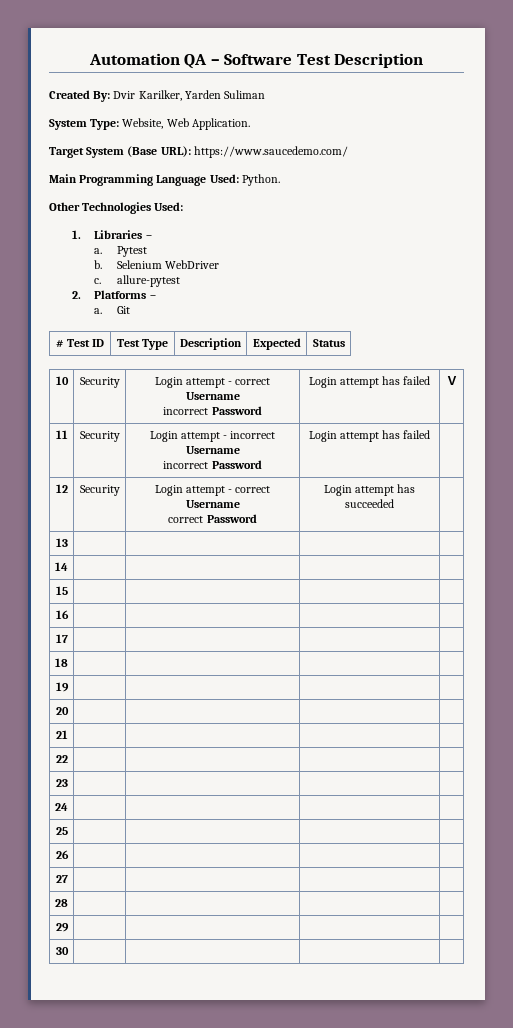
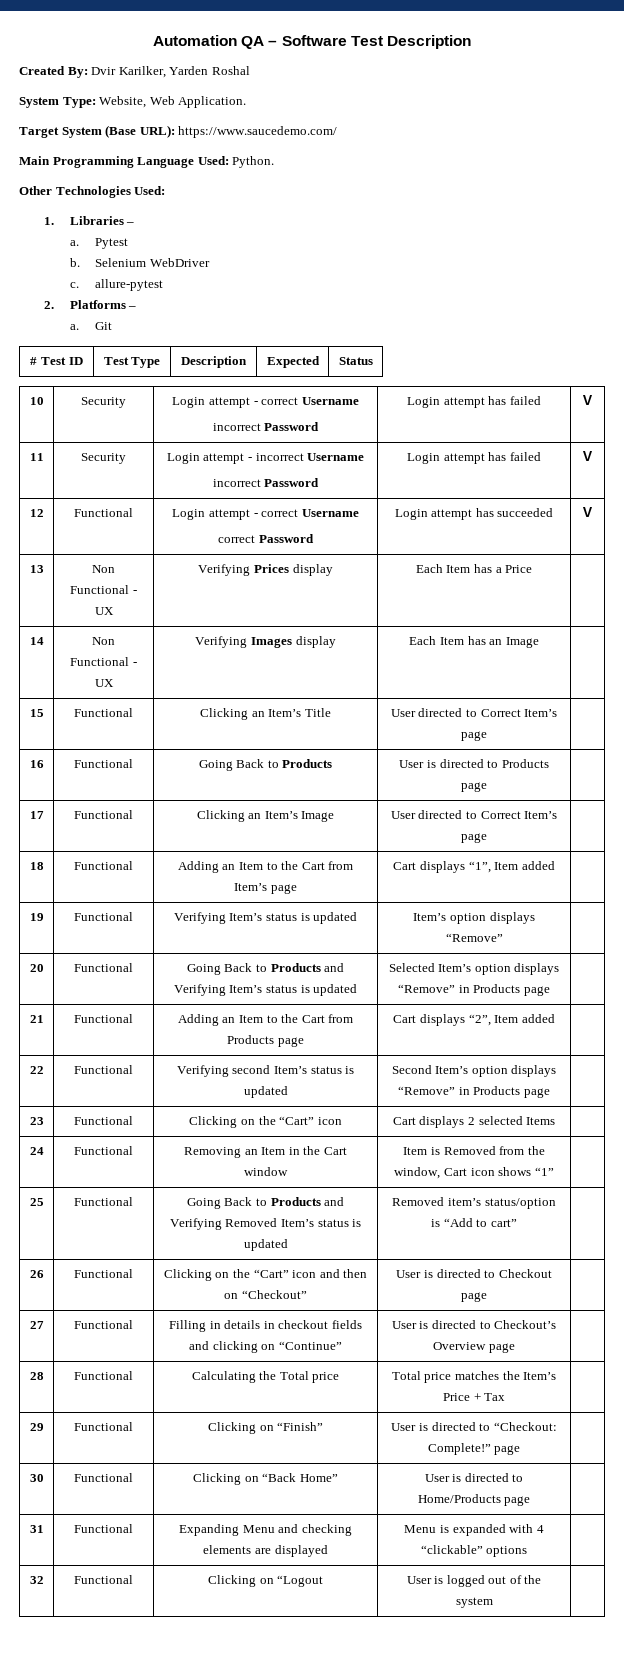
- Created By: Dvir Karilker, Yarden Suliman
+ Created By: Dvir Karilker, Yarden Roshal
  11 | Security | Login attempt - incorrect Username
- incorrect Password | Login attempt has failed |
+ incorrect Password | Login attempt has failed | Ｖ
- 12 | Security | Login attempt - correct Username
- correct Password | Login attempt has succeeded |
+ 12 | Functional | Login attempt - correct Username
+ correct Password | Login attempt has succeeded | Ｖ
- 13 | | | |
- 14 | | | |
- 15 | | | |
- 16 | | | |
- 17 | | | |
- 18 | | | |
- 19 | | | |
- 20 | | | |
- 21 | | | |
- 22 | | | |
- 23 | | | |
- 24 | | | |
- 25 | | | |
- 26 | | | |
- 27 | | | |
- 28 | | | |
- 29 | | | |
- 30 | | | |
+ 13 | Non Functional - UX | Verifying Prices display | Each Item has a Price |
+ 14 | Non Functional - UX | Verifying Images display | Each Item has an Image |
+ 15 | Functional | Clicking an Item’s Title | User directed to Correct Item’s page |
+ 16 | Functional | Going Back to Products | User is directed to Products page |
+ 17 | Functional | Clicking an Item’s Image | User directed to Correct Item’s page |
+ 18 | Functional | Adding an Item to the Cart from Item’s page | Cart displays “1”, Item added |
+ 19 | Functional | Verifying Item’s status is updated | Item’s option displays “Remove” |
+ 20 | Functional | Going Back to Products and Verifying Item’s status is updated | Selected Item’s option displays “Remove” in Products page |
+ 21 | Functional | Adding an Item to the Cart from Products page | Cart displays “2”, Item added |
+ 22 | Functional | Verifying second Item’s status is updated | Second Item’s option displays “Remove” in Products page |
+ 23 | Functional | Clicking on the “Cart” icon | Cart displays 2 selected Items |
+ 24 | Functional | Removing an Item in the Cart window | Item is Removed from the window, Cart icon shows “1” |
+ 25 | Functional | Going Back to Products and Verifying Removed Item’s status is updated | Removed item’s status/option is “Add to cart” |
+ 26 | Functional | Clicking on the “Cart” icon and then on “Checkout” | User is directed to Checkout page |
+ 27 | Functional | Filling in details in checkout fields and clicking on “Continue” | User is directed to Checkout’s Overview page |
+ 28 | Functional | Calculating the Total price | Total price matches the Item’s Price + Tax |
+ 29 | Functional | Clicking on “Finish” | User is directed to “Checkout: Complete!” page |
+ 30 | Functional | Clicking on “Back Home” | User is directed to Home/Products page |
+ 31 | Functional | Expanding Menu and checking elements are displayed | Menu is expanded with 4 “clickable” options |
+ 32 | Functional | Clicking on “Logout | User is logged out of the system |

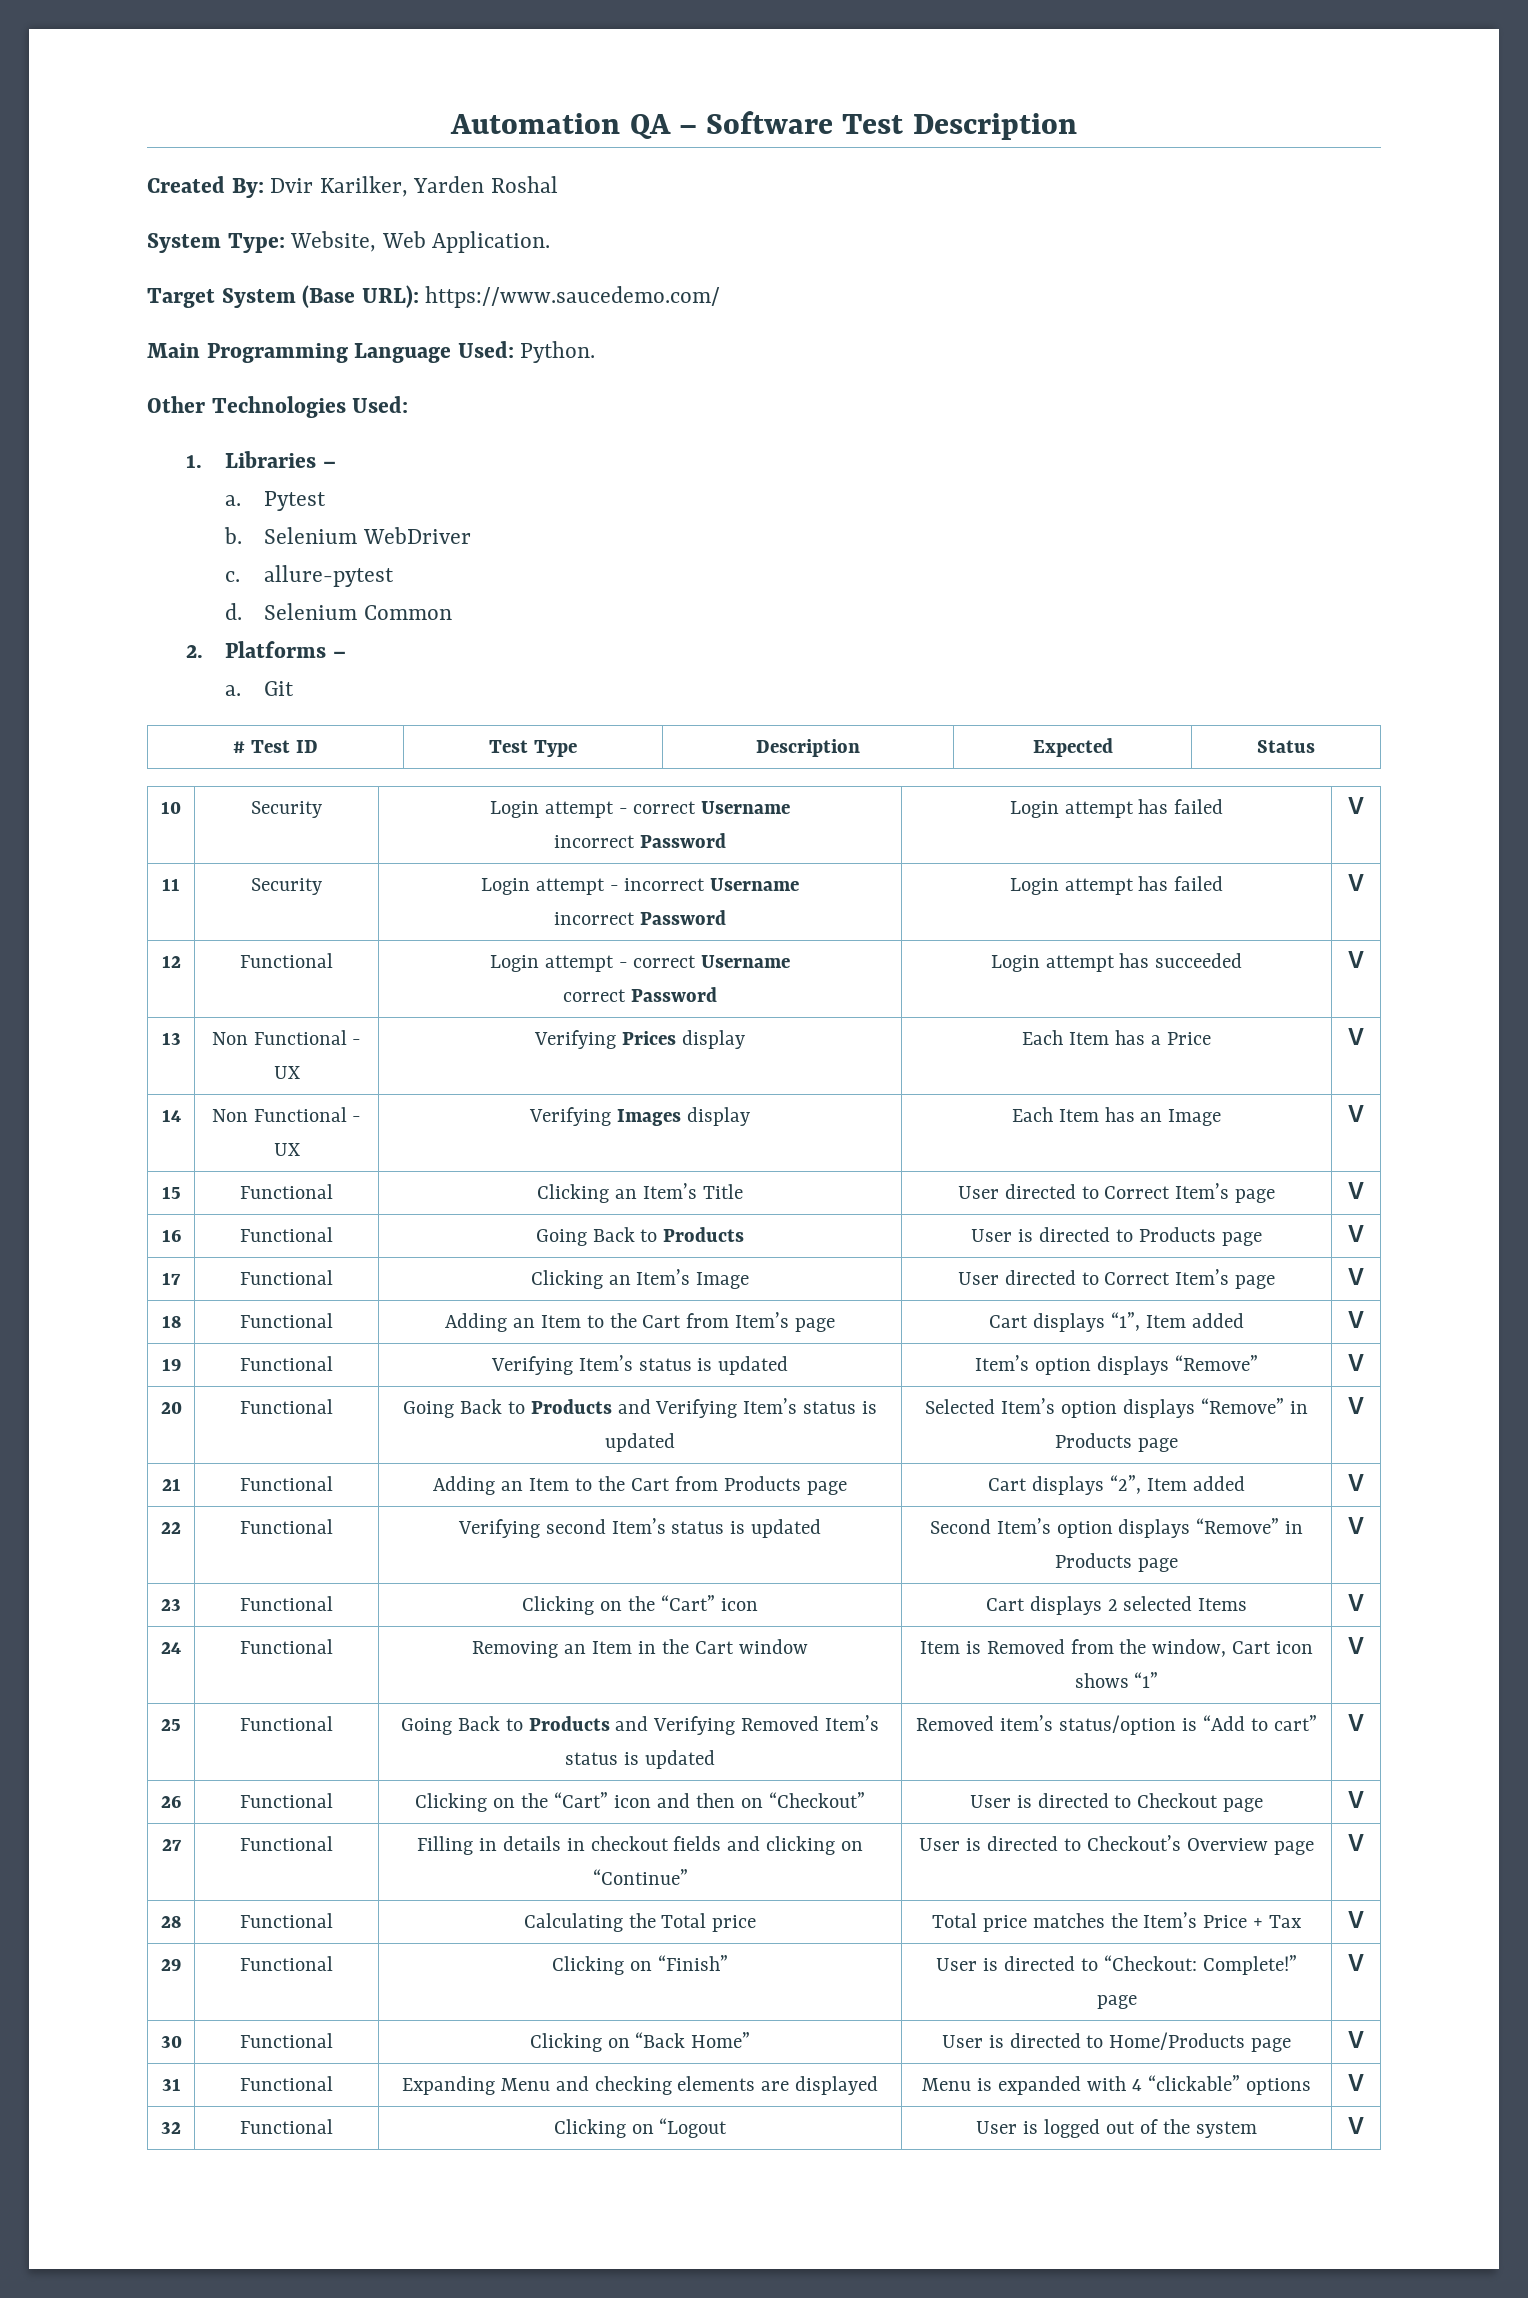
+ d. Selenium Common
- 13 | Non Functional - UX | Verifying Prices display | Each Item has a Price |
+ 13 | Non Functional - UX | Verifying Prices display | Each Item has a Price | Ｖ
- 14 | Non Functional - UX | Verifying Images display | Each Item has an Image |
+ 14 | Non Functional - UX | Verifying Images display | Each Item has an Image | Ｖ
- 15 | Functional | Clicking an Item’s Title | User directed to Correct Item’s page |
+ 15 | Functional | Clicking an Item’s Title | User directed to Correct Item’s page | Ｖ
- 16 | Functional | Going Back to Products | User is directed to Products page |
+ 16 | Functional | Going Back to Products | User is directed to Products page | Ｖ
- 17 | Functional | Clicking an Item’s Image | User directed to Correct Item’s page |
+ 17 | Functional | Clicking an Item’s Image | User directed to Correct Item’s page | Ｖ
- 18 | Functional | Adding an Item to the Cart from Item’s page | Cart displays “1”, Item added |
+ 18 | Functional | Adding an Item to the Cart from Item’s page | Cart displays “1”, Item added | Ｖ
- 19 | Functional | Verifying Item’s status is updated | Item’s option displays “Remove” |
+ 19 | Functional | Verifying Item’s status is updated | Item’s option displays “Remove” | Ｖ
- 20 | Functional | Going Back to Products and Verifying Item’s status is updated | Selected Item’s option displays “Remove” in Products page |
+ 20 | Functional | Going Back to Products and Verifying Item’s status is updated | Selected Item’s option displays “Remove” in Products page | Ｖ
- 21 | Functional | Adding an Item to the Cart from Products page | Cart displays “2”, Item added |
+ 21 | Functional | Adding an Item to the Cart from Products page | Cart displays “2”, Item added | Ｖ
- 22 | Functional | Verifying second Item’s status is updated | Second Item’s option displays “Remove” in Products page |
+ 22 | Functional | Verifying second Item’s status is updated | Second Item’s option displays “Remove” in Products page | Ｖ
- 23 | Functional | Clicking on the “Cart” icon | Cart displays 2 selected Items |
+ 23 | Functional | Clicking on the “Cart” icon | Cart displays 2 selected Items | Ｖ
- 24 | Functional | Removing an Item in the Cart window | Item is Removed from the window, Cart icon shows “1” |
+ 24 | Functional | Removing an Item in the Cart window | Item is Removed from the window, Cart icon shows “1” | Ｖ
- 25 | Functional | Going Back to Products and Verifying Removed Item’s status is updated | Removed item’s status/option is “Add to cart” |
+ 25 | Functional | Going Back to Products and Verifying Removed Item’s status is updated | Removed item’s status/option is “Add to cart” | Ｖ
- 26 | Functional | Clicking on the “Cart” icon and then on “Checkout” | User is directed to Checkout page |
+ 26 | Functional | Clicking on the “Cart” icon and then on “Checkout” | User is directed to Checkout page | Ｖ
- 27 | Functional | Filling in details in checkout fields and clicking on “Continue” | User is directed to Checkout’s Overview page |
+ 27 | Functional | Filling in details in checkout fields and clicking on “Continue” | User is directed to Checkout’s Overview page | Ｖ
- 28 | Functional | Calculating the Total price | Total price matches the Item’s Price + Tax |
+ 28 | Functional | Calculating the Total price | Total price matches the Item’s Price + Tax | Ｖ
- 29 | Functional | Clicking on “Finish” | User is directed to “Checkout: Complete!” page |
+ 29 | Functional | Clicking on “Finish” | User is directed to “Checkout: Complete!” page | Ｖ
- 30 | Functional | Clicking on “Back Home” | User is directed to Home/Products page |
+ 30 | Functional | Clicking on “Back Home” | User is directed to Home/Products page | Ｖ
- 31 | Functional | Expanding Menu and checking elements are displayed | Menu is expanded with 4 “clickable” options |
+ 31 | Functional | Expanding Menu and checking elements are displayed | Menu is expanded with 4 “clickable” options | Ｖ
- 32 | Functional | Clicking on “Logout | User is logged out of the system |
+ 32 | Functional | Clicking on “Logout | User is logged out of the system | Ｖ

